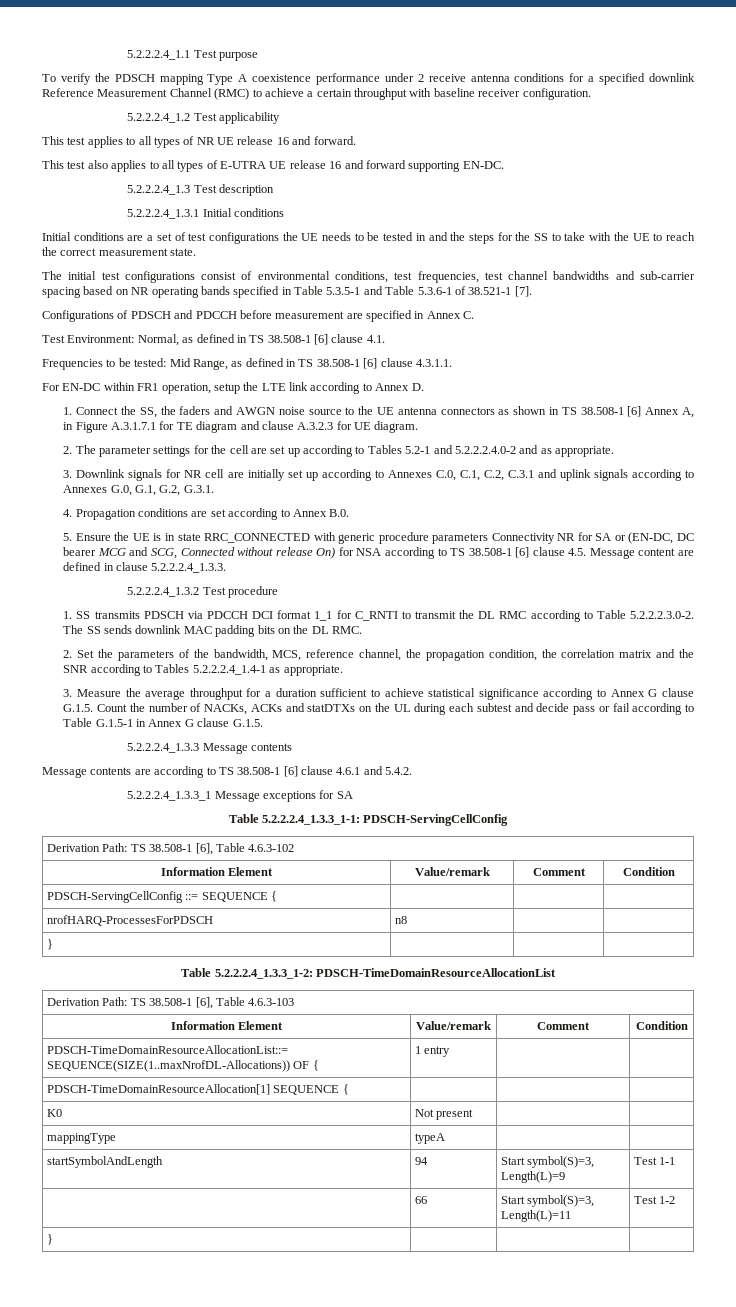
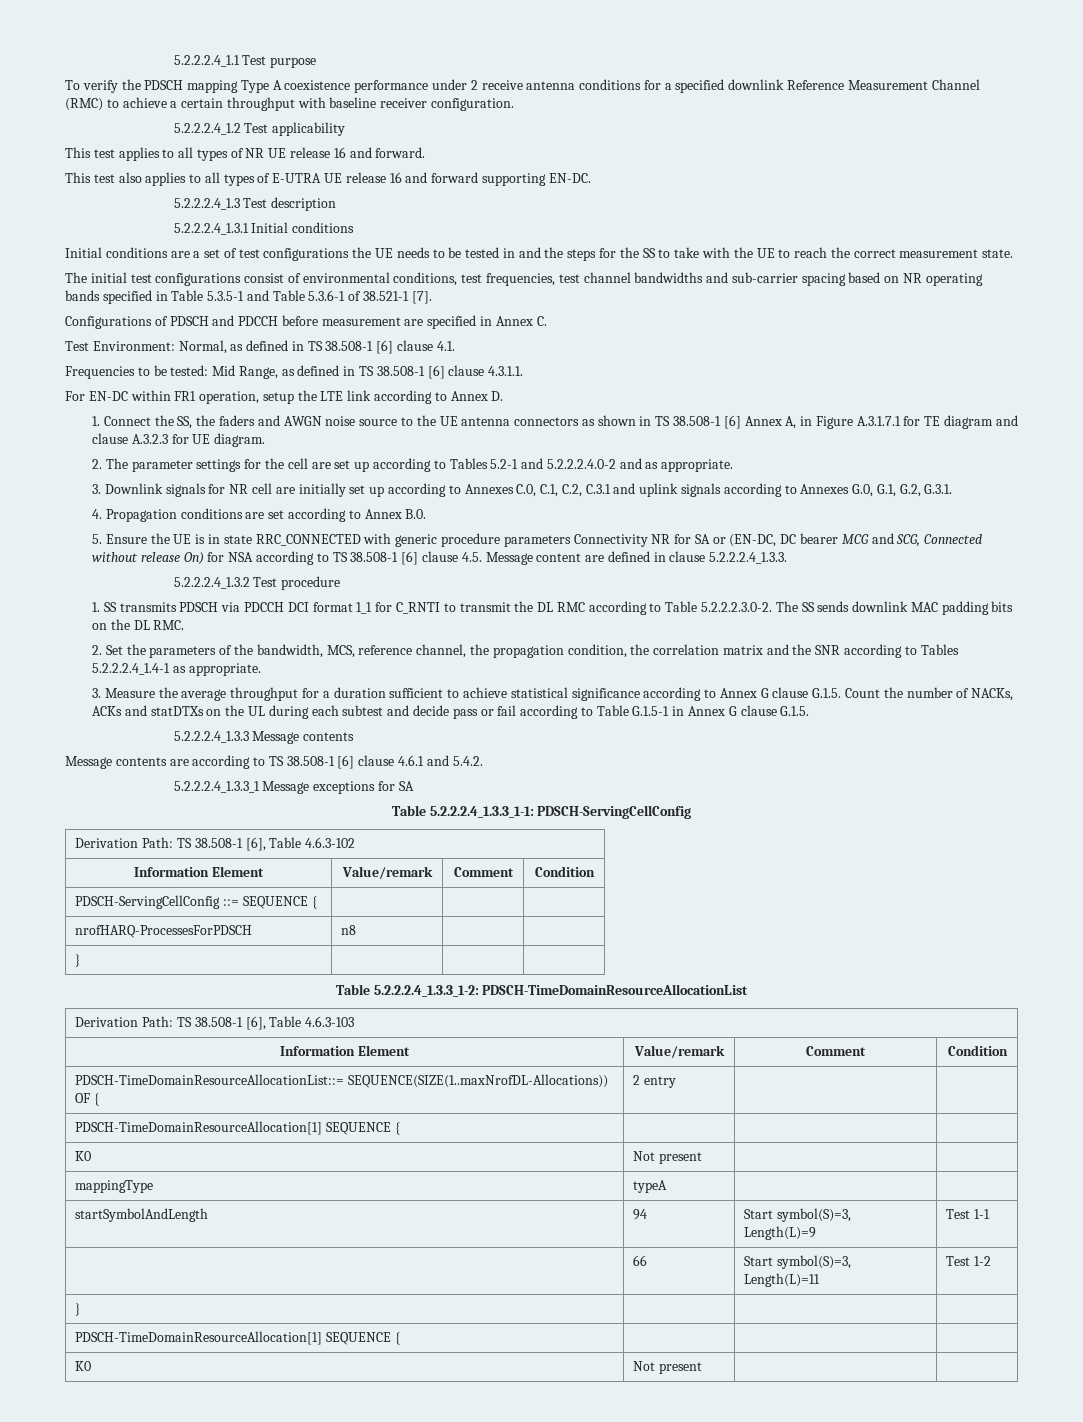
- PDSCH-TimeDomainResourceAllocationList::= SEQUENCE(SIZE(1..maxNrofDL-Allocations)) OF { | 1 entry | |
+ PDSCH-TimeDomainResourceAllocationList::= SEQUENCE(SIZE(1..maxNrofDL-Allocations)) OF { | 2 entry | |
  | 66 | Start symbol(S)=3, Length(L)=11 | Test 1-2
  } | | |
+ PDSCH-TimeDomainResourceAllocation[1] SEQUENCE { | | |
+ K0 | Not present | |

